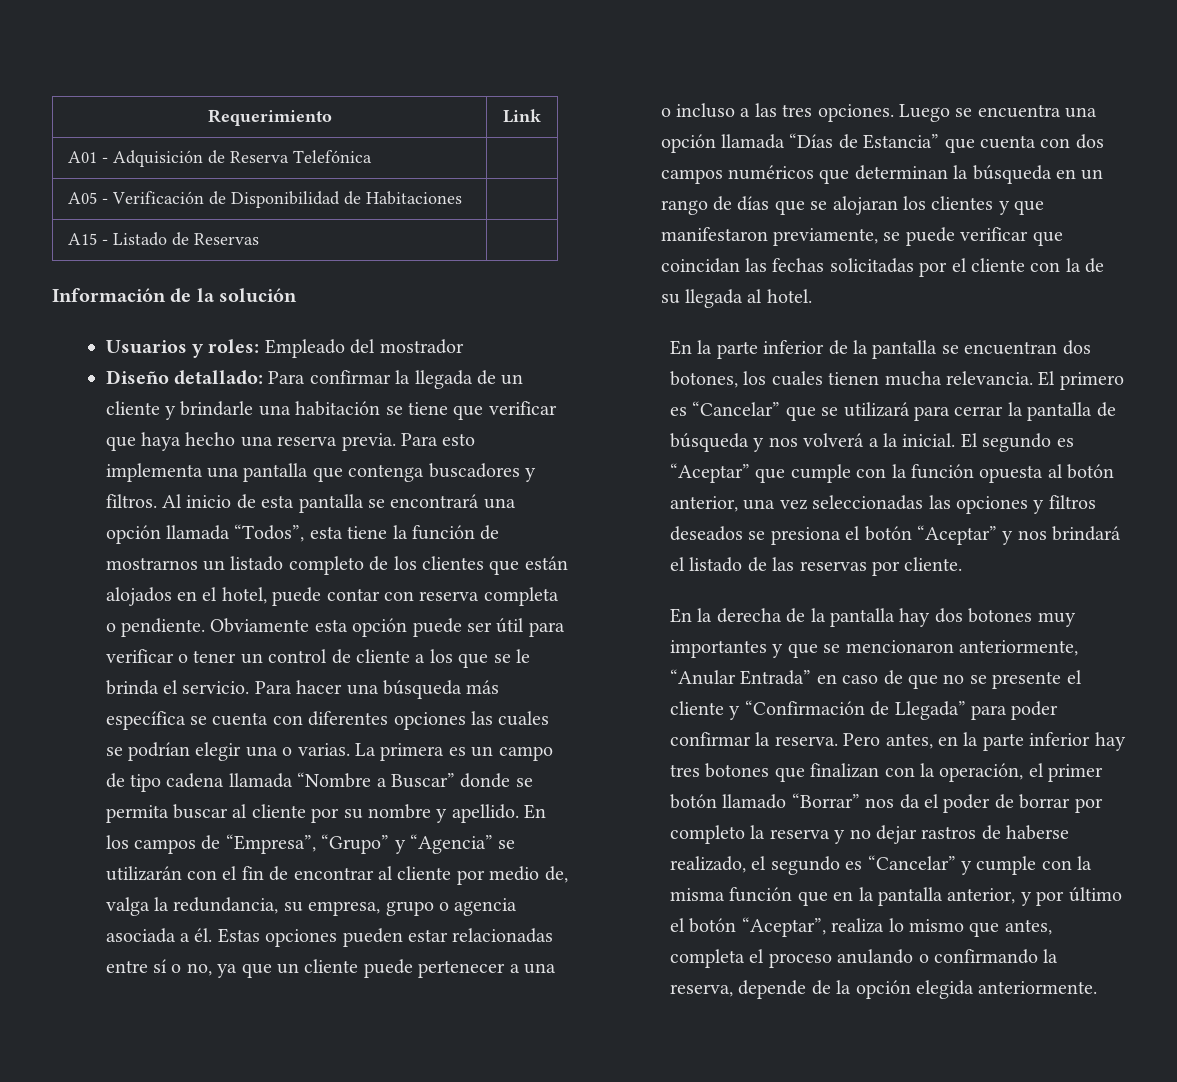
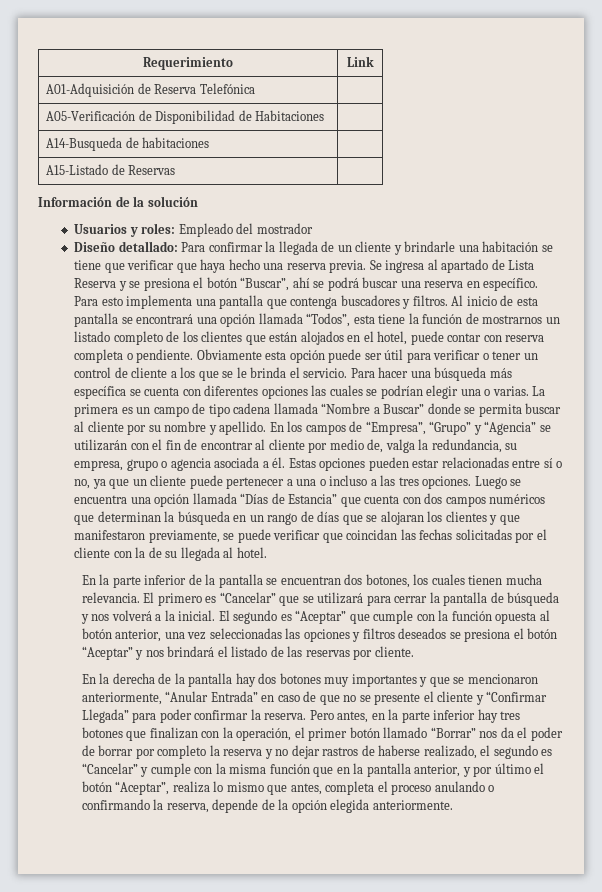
- A01 - Adquisición de Reserva Telefónica |
+ A01-Adquisición de Reserva Telefónica |
- A05 - Verificación de Disponibilidad de Habitaciones |
+ A05-Verificación de Disponibilidad de Habitaciones |
- A15 - Listado de Reservas |
+ A14-Busqueda de habitaciones |
+ A15-Listado de Reservas |
+ Se ingresa al apartado de Lista Reserva y se presiona el botón “Buscar”, ahí se podrá buscar una reserva en específico.
- En la derecha de la pantalla hay dos botones muy importantes y que se mencionaron anteriormente, “Anular Entrada” en caso de que no se presente el cliente y “Confirmación de Llegada” para poder confirmar la reserva.
+ En la derecha de la pantalla hay dos botones muy importantes y que se mencionaron anteriormente, “Anular Entrada” en caso de que no se presente el cliente y “Confirmar Llegada” para poder confirmar la reserva.

